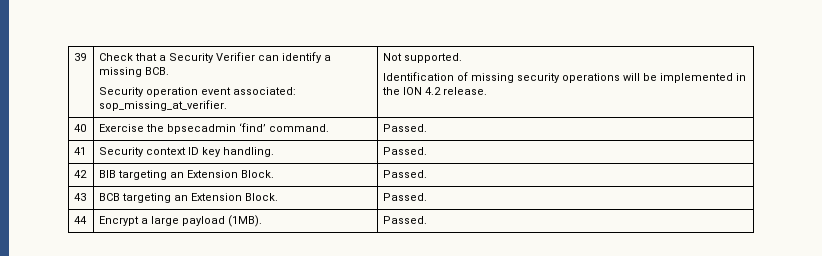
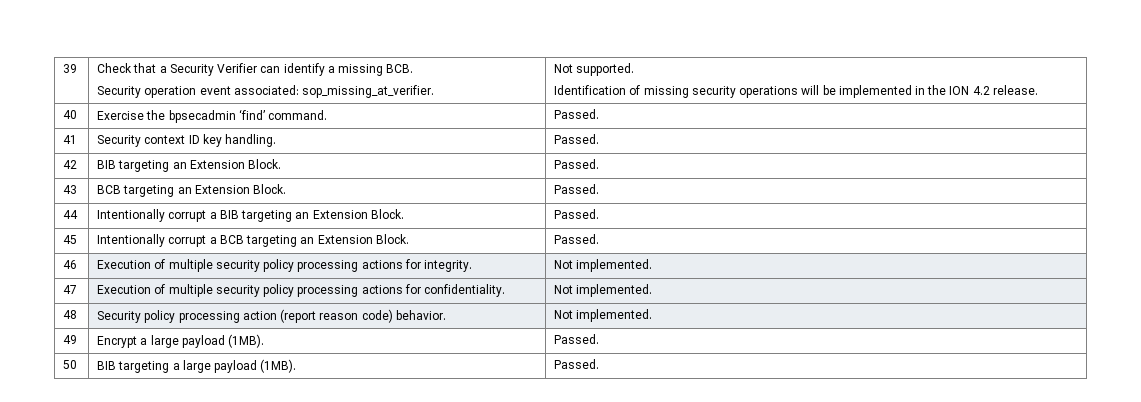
- 44 | Encrypt a large payload (1MB). | Passed.
+ 44 | Intentionally corrupt a BIB targeting an Extension Block. | Passed.
+ 45 | Intentionally corrupt a BCB targeting an Extension Block. | Passed.
+ 46 | Execution of multiple security policy processing actions for integrity. | Not implemented.
+ 47 | Execution of multiple security policy processing actions for confidentiality. | Not implemented.
+ 48 | Security policy processing action (report reason code) behavior. | Not implemented.
+ 49 | Encrypt a large payload (1MB). | Passed.
+ 50 | BIB targeting a large payload (1MB). | Passed.

